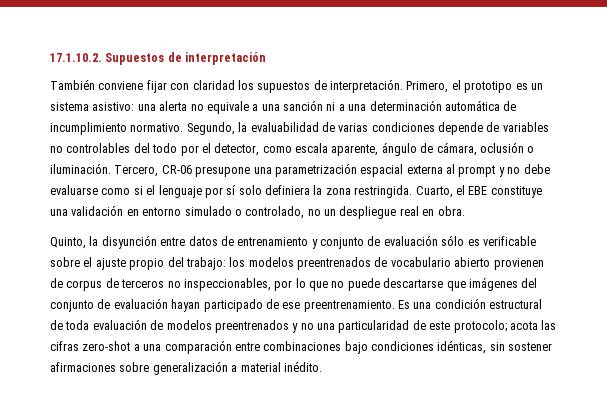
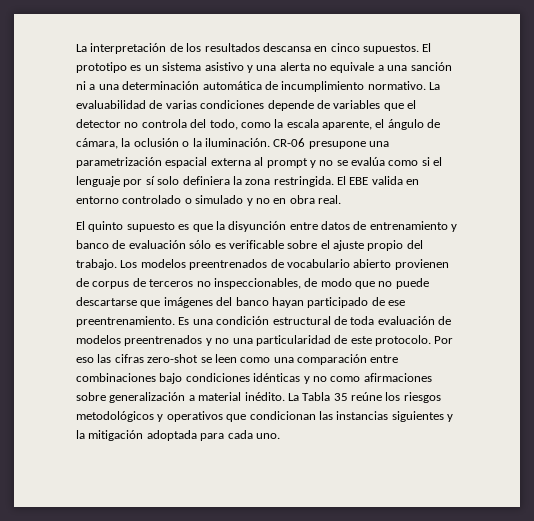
- 17.1.10.2. Supuestos de interpretación
- También conviene fijar con claridad los supuestos de interpretación. Primero, el prototipo es un sistema asistivo: una alerta no equivale a una sanción ni a una determinación automática de incumplimiento normativo.
+ La interpretación de los resultados descansa en cinco supuestos. El prototipo es un sistema asistivo y una alerta no equivale a una sanción ni a una determinación automática de incumplimiento normativo.
- Segundo, la evaluabilidad de varias condiciones depende de variables no controlables del todo por el detector, como escala aparente, ángulo de cámara, oclusión o iluminación. Tercero, CR-06 presupone una parametrización espacial externa al prompt y no debe evaluarse como si el lenguaje por sí solo definiera la zona restringida.
+ La evaluabilidad de varias condiciones depende de variables que el detector no controla del todo, como la escala aparente, el ángulo de cámara, la oclusión o la iluminación. CR-06 presupone una parametrización espacial externa al prompt y no se evalúa como si el lenguaje por sí solo definiera la zona restringida.
- Cuarto, el EBE constituye una validación en entorno simulado o controlado, no un despliegue real en obra.
- Quinto, la disyunción entre datos de entrenamiento y conjunto de evaluación sólo es verificable sobre el ajuste propio del trabajo: los modelos preentrenados de vocabulario abierto provienen de corpus de terceros no inspeccionables, por lo que no puede descartarse que imágenes del conjunto de evaluación hayan participado de ese preentrenamiento.
+ El EBE valida en entorno controlado o simulado y no en obra real.
+ El quinto supuesto es que la disyunción entre datos de entrenamiento y banco de evaluación sólo es verificable sobre el ajuste propio del trabajo. Los modelos preentrenados de vocabulario abierto provienen de corpus de terceros no inspeccionables, de modo que no puede descartarse que imágenes del banco hayan participado de ese preentrenamiento.
- Es una condición estructural de toda evaluación de modelos preentrenados y no una particularidad de este protocolo; acota las cifras zero-shot a una comparación entre combinaciones bajo condiciones idénticas, sin sostener afirmaciones sobre generalización a material inédito.
+ Es una condición estructural de toda evaluación de modelos preentrenados y no una particularidad de este protocolo. Por eso las cifras zero-shot se leen como una comparación entre combinaciones bajo condiciones idénticas y no como afirmaciones sobre generalización a material inédito.
+ La Tabla 35 reúne los riesgos metodológicos y operativos que condicionan las instancias siguientes y la mitigación adoptada para cada uno.

